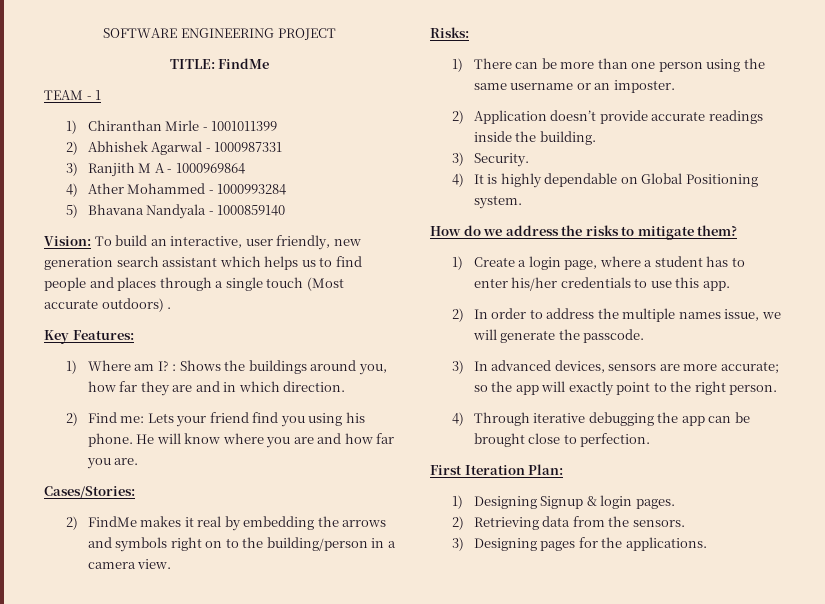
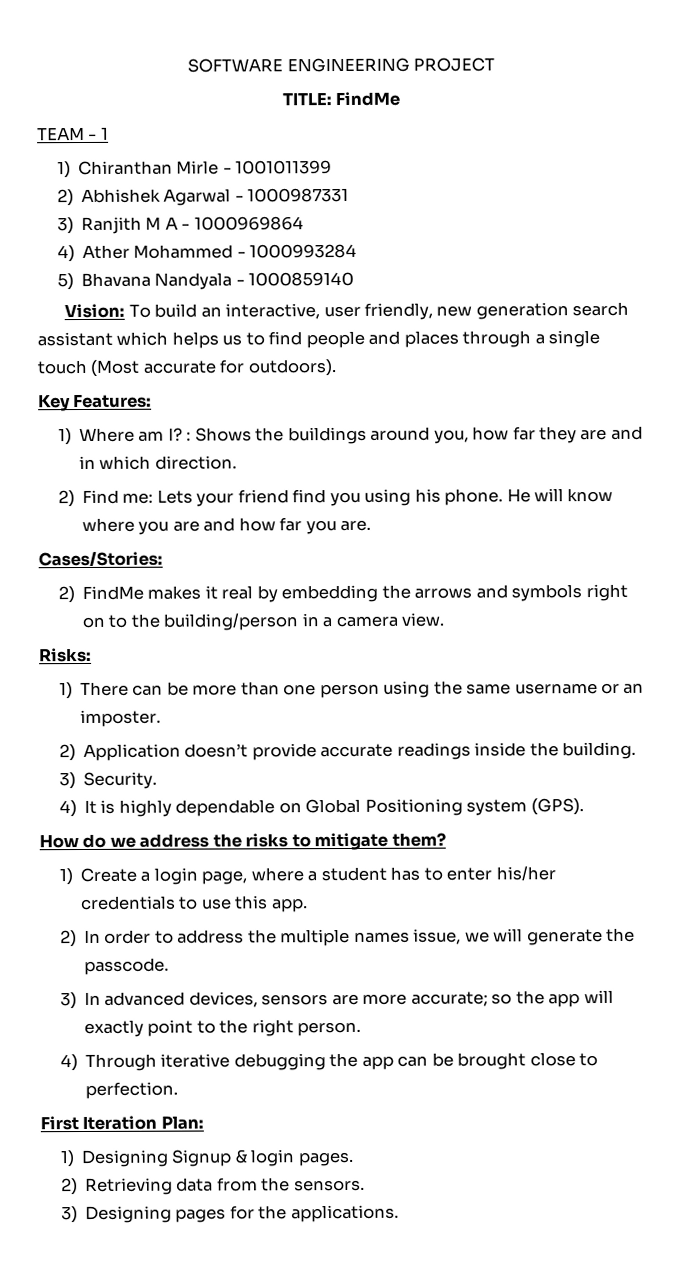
- Vision: To build an interactive, user friendly, new generation search assistant which helps us to find people and places through a single touch (Most accurate outdoors) .
+ Vision: To build an interactive, user friendly, new generation search assistant which helps us to find people and places through a single touch (Most accurate for outdoors).
- 4) It is highly dependable on Global Positioning system.
+ 4) It is highly dependable on Global Positioning system (GPS).

